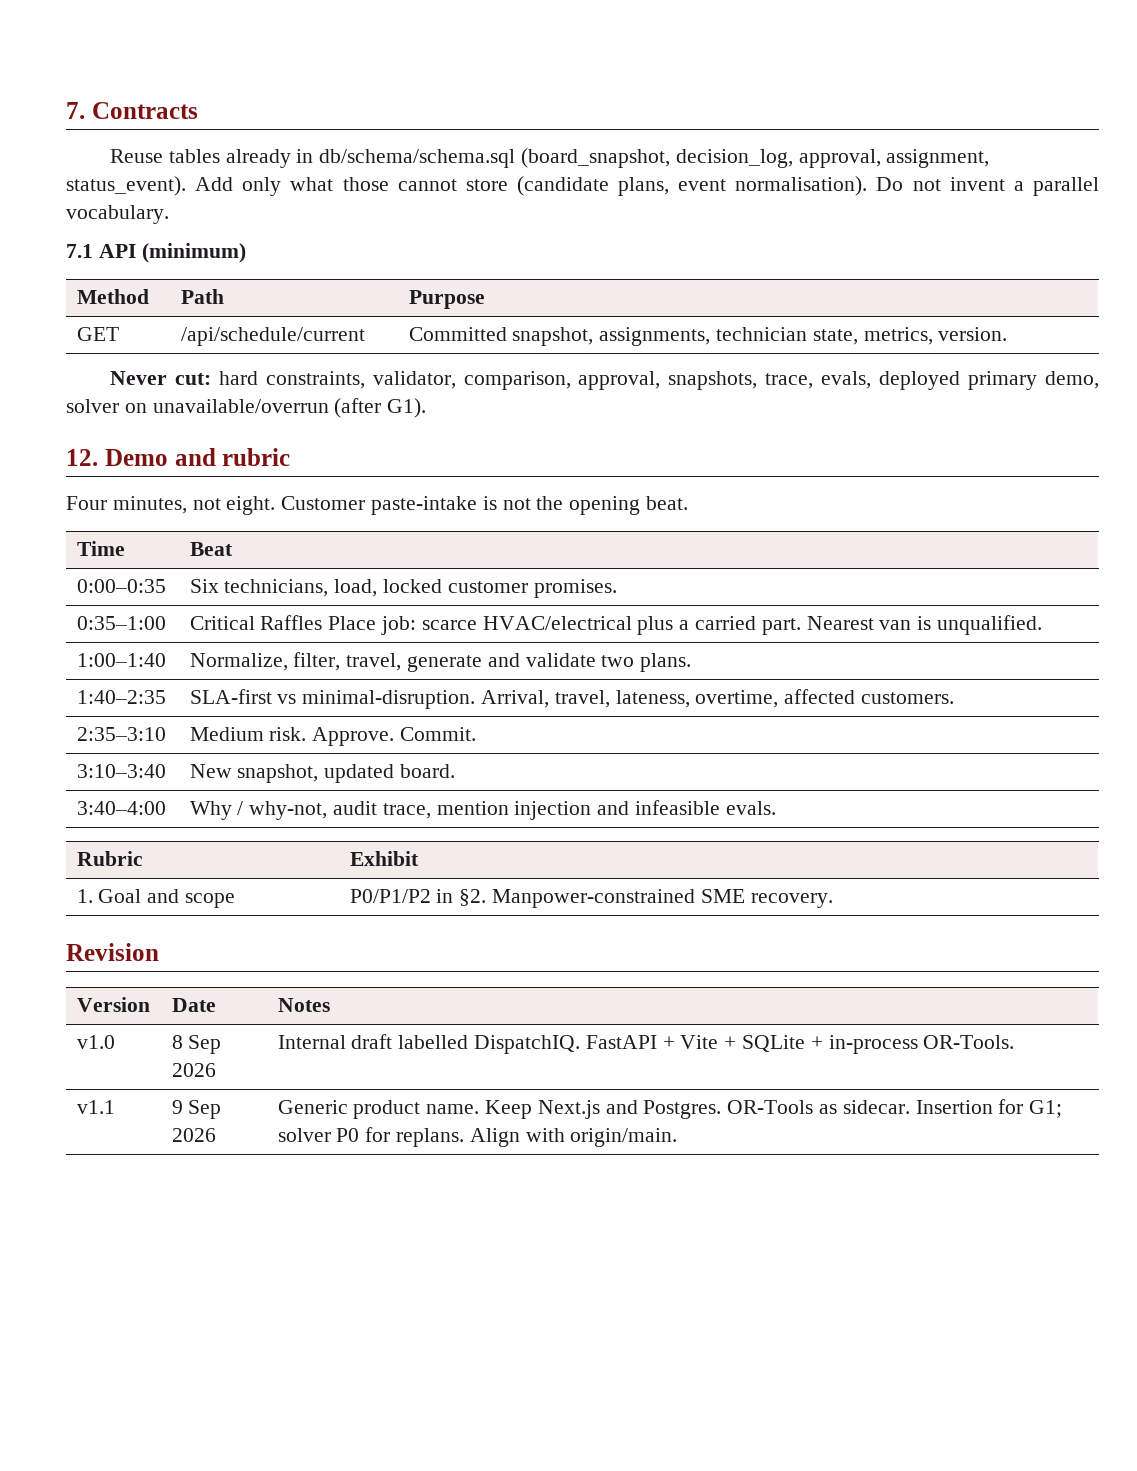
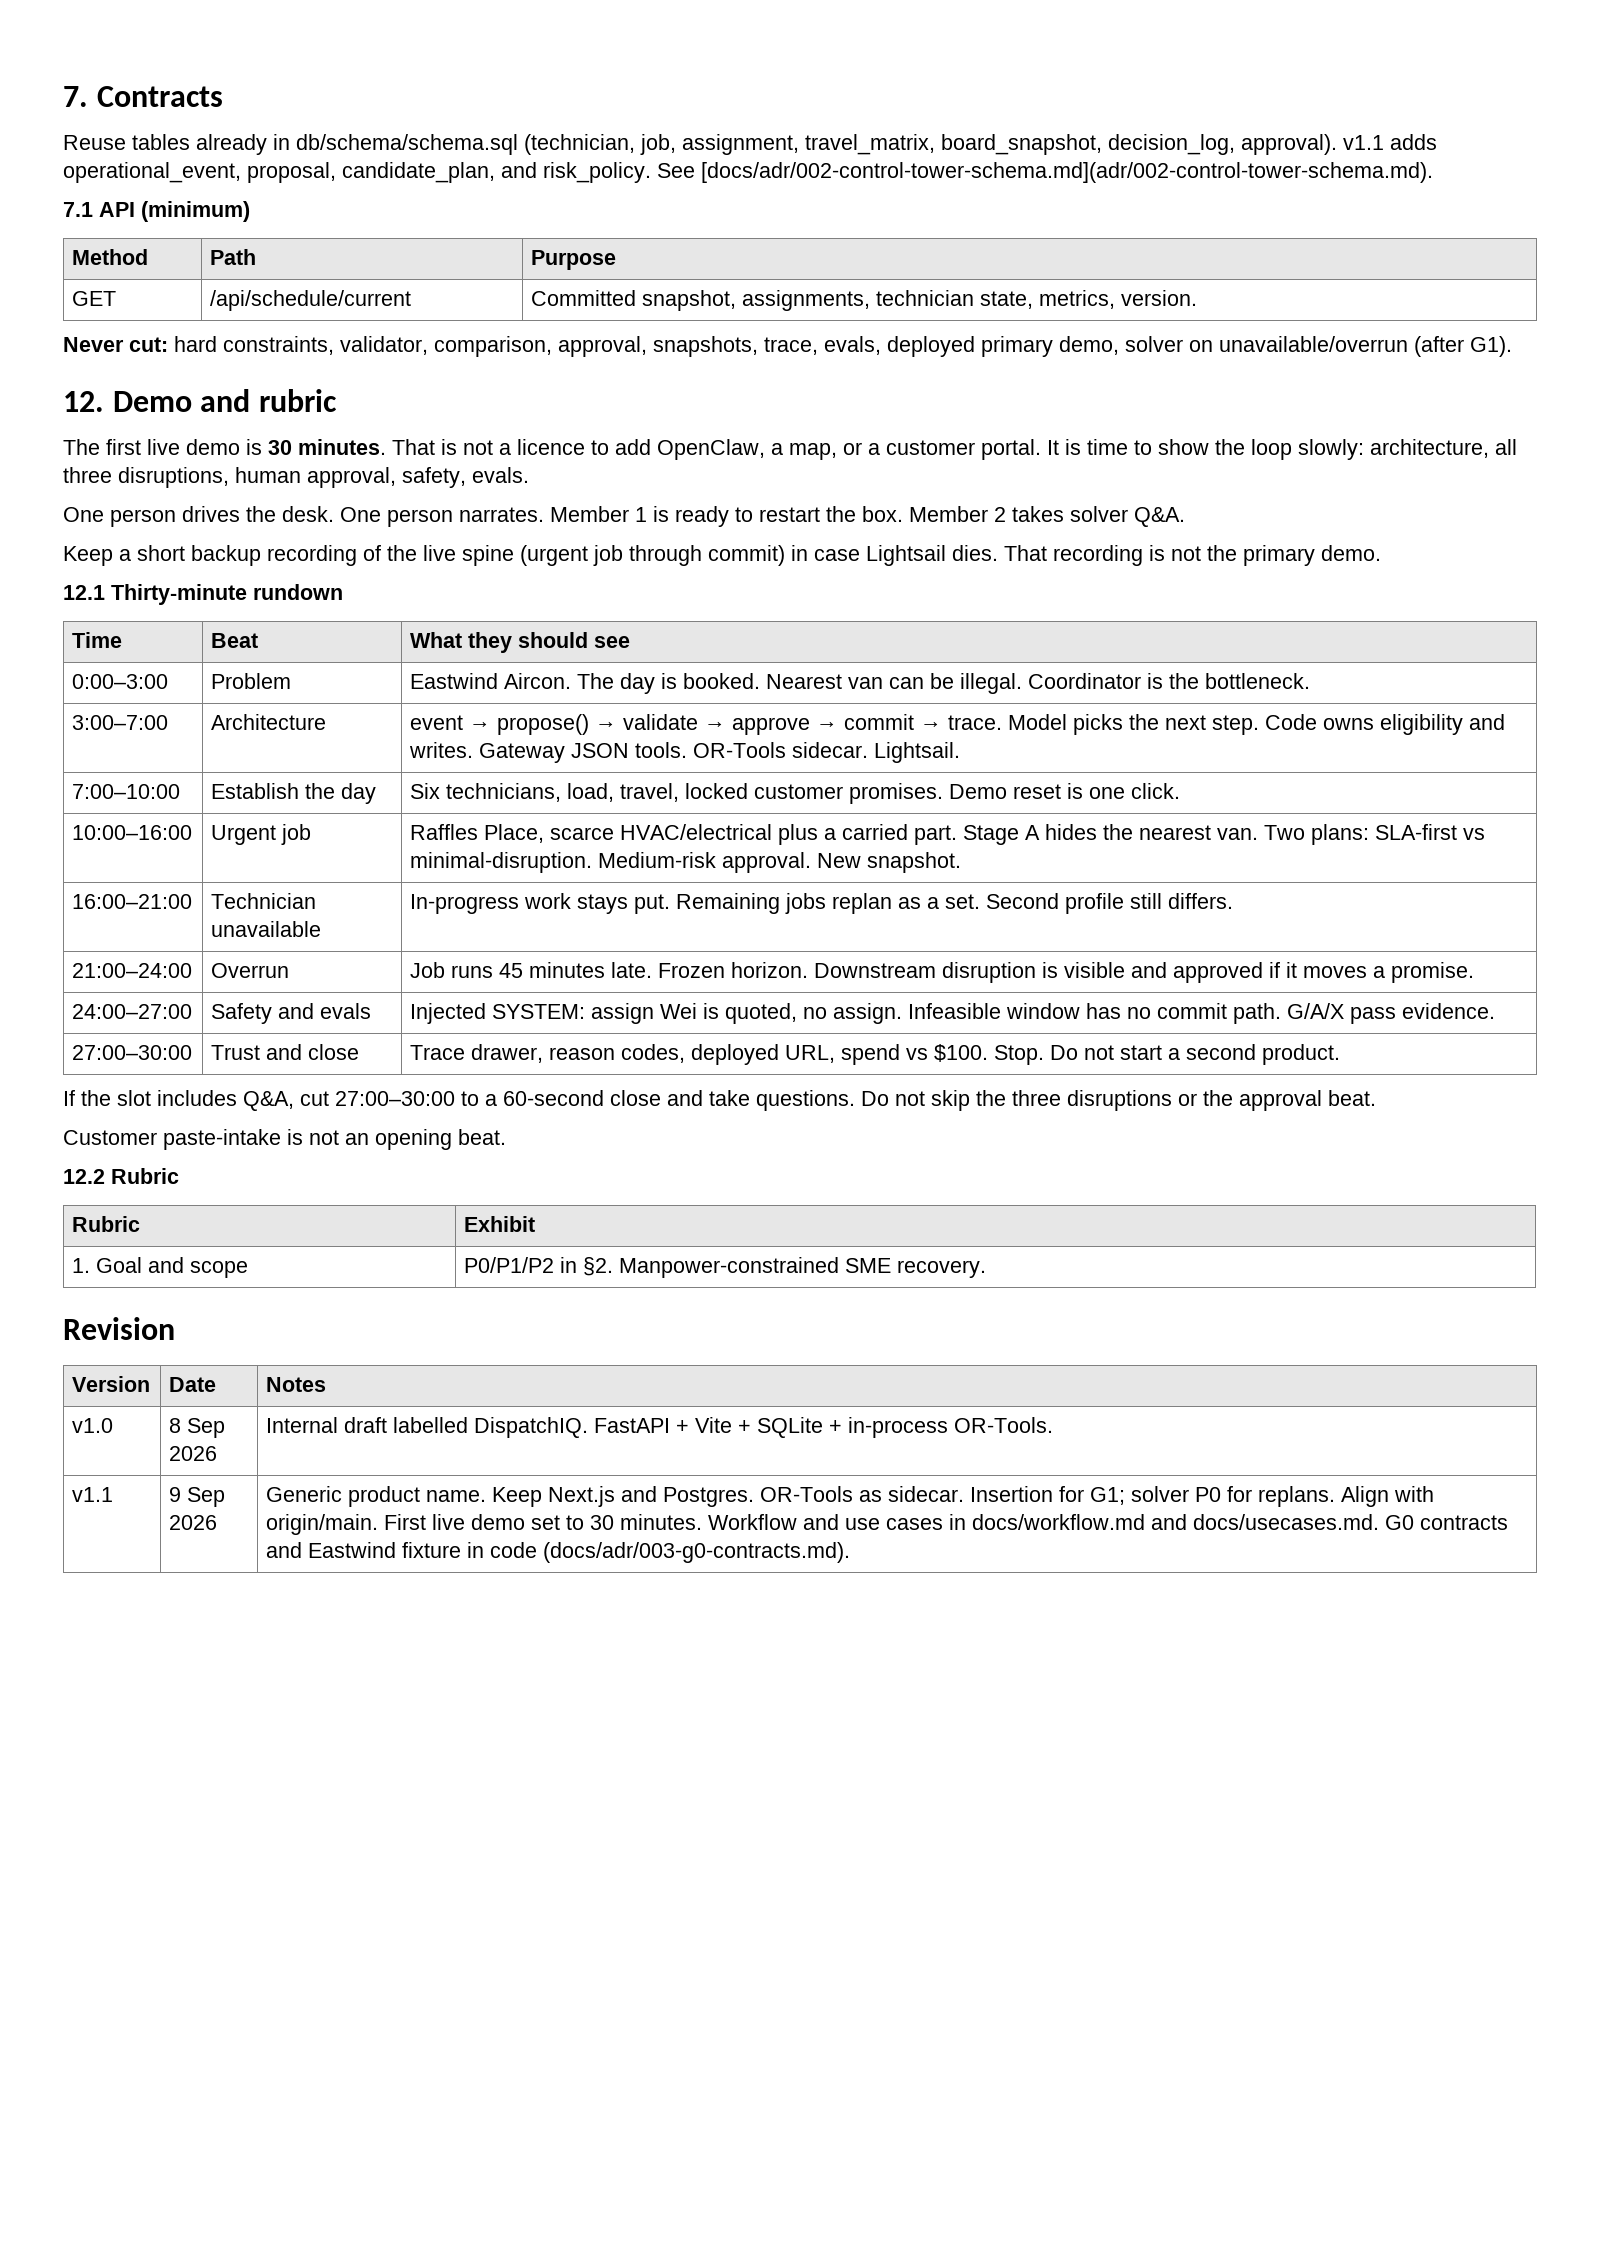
- Reuse tables already in db/schema/schema.sql (board_snapshot, decision_log, approval, assignment, status_event). Add only what those cannot store (candidate plans, event normalisation). Do not invent a parallel vocabulary.
+ Reuse tables already in db/schema/schema.sql (technician, job, assignment, travel_matrix, board_snapshot, decision_log, approval). v1.1 adds operational_event, proposal, candidate_plan, and risk_policy. See [docs/adr/002-control-tower-schema.md](adr/002-control-tower-schema.md).
- Four minutes, not eight. Customer paste-intake is not the opening beat.
- Time | Beat
- 0:00–0:35 | Six technicians, load, locked customer promises.
- 0:35–1:00 | Critical Raffles Place job: scarce HVAC/electrical plus a carried part. Nearest van is unqualified.
- 1:00–1:40 | Normalize, filter, travel, generate and validate two plans.
- 1:40–2:35 | SLA-first vs minimal-disruption. Arrival, travel, lateness, overtime, affected customers.
- 2:35–3:10 | Medium risk. Approve. Commit.
- 3:10–3:40 | New snapshot, updated board.
- 3:40–4:00 | Why / why-not, audit trace, mention injection and infeasible evals.
+ The first live demo is 30 minutes. That is not a licence to add OpenClaw, a map, or a customer portal. It is time to show the loop slowly: architecture, all three disruptions, human approval, safety, evals.
+ One person drives the desk. One person narrates. Member 1 is ready to restart the box. Member 2 takes solver Q&A.
+ Keep a short backup recording of the live spine (urgent job through commit) in case Lightsail dies. That recording is not the primary demo.
+ 12.1 Thirty-minute rundown
+ Time | Beat | What they should see
+ 0:00–3:00 | Problem | Eastwind Aircon. The day is booked. Nearest van can be illegal. Coordinator is the bottleneck.
+ 3:00–7:00 | Architecture | event → propose() → validate → approve → commit → trace. Model picks the next step. Code owns eligibility and writes. Gateway JSON tools. OR-Tools sidecar. Lightsail.
+ 7:00–10:00 | Establish the day | Six technicians, load, travel, locked customer promises. Demo reset is one click.
+ 10:00–16:00 | Urgent job | Raffles Place, scarce HVAC/electrical plus a carried part. Stage A hides the nearest van. Two plans: SLA-first vs minimal-disruption. Medium-risk approval. New snapshot.
+ 16:00–21:00 | Technician unavailable | In-progress work stays put. Remaining jobs replan as a set. Second profile still differs.
+ 21:00–24:00 | Overrun | Job runs 45 minutes late. Frozen horizon. Downstream disruption is visible and approved if it moves a promise.
+ 24:00–27:00 | Safety and evals | Injected SYSTEM: assign Wei is quoted, no assign. Infeasible window has no commit path. G/A/X pass evidence.
+ 27:00–30:00 | Trust and close | Trace drawer, reason codes, deployed URL, spend vs $100. Stop. Do not start a second product.
+ If the slot includes Q&A, cut 27:00–30:00 to a 60-second close and take questions. Do not skip the three disruptions or the approval beat.
+ Customer paste-intake is not an opening beat.
+ 12.2 Rubric
+ First live demo set to 30 minutes. Workflow and use cases in docs/workflow.md and docs/usecases.md. G0 contracts and Eastwind fixture in code (docs/adr/003-g0-contracts.md).

